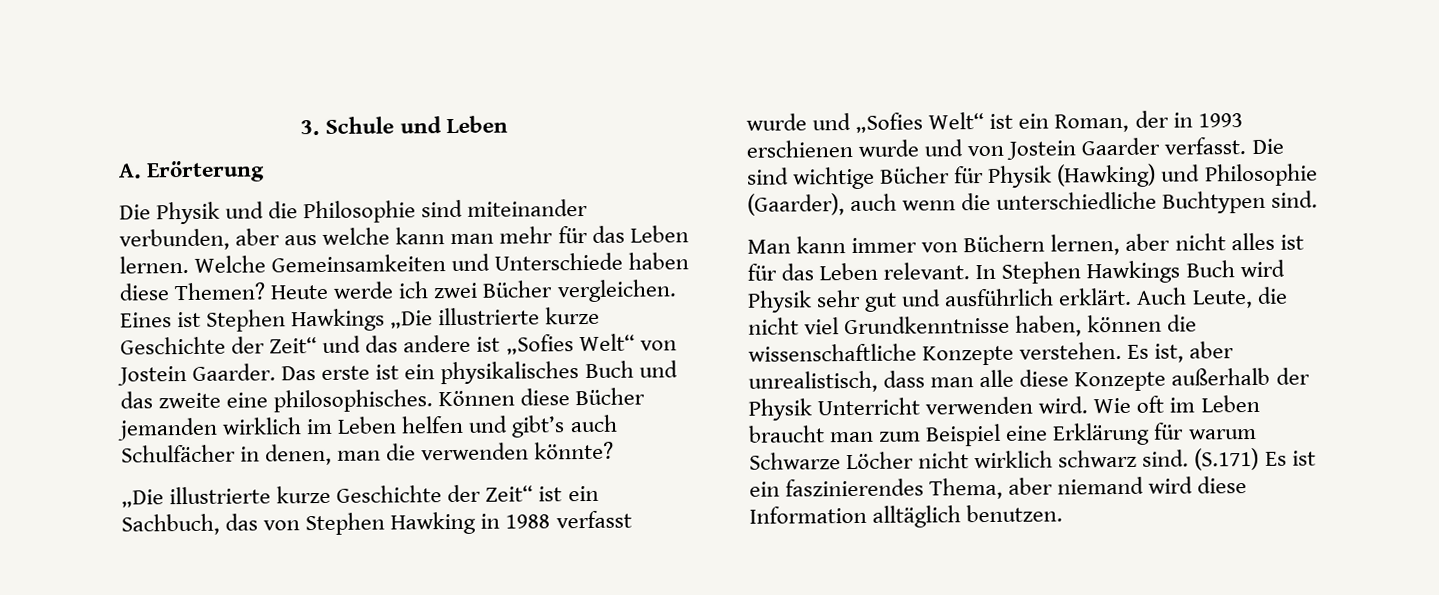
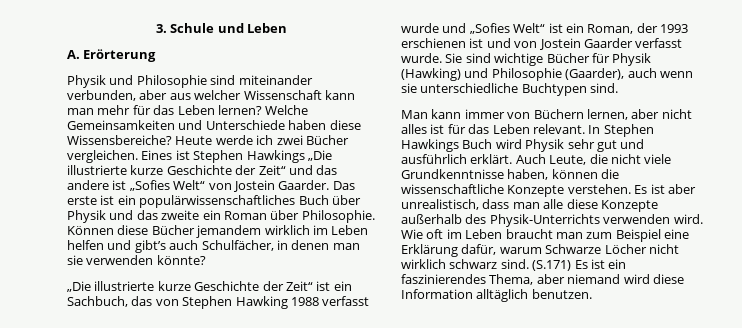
- Die Physik und die Philosophie sind miteinander verbunden, aber aus welche kann man mehr für das Leben lernen.
+ Physik und Philosophie sind miteinander verbunden, aber aus welcher Wissenschaft kann man mehr für das Leben lernen?
- Welche Gemeinsamkeiten und Unterschiede haben diese Themen?
+ Welche Gemeinsamkeiten und Unterschiede haben diese Wissensbereiche?
- Das erste ist ein physikalisches Buch und das zweite eine philosophisches.
+ Das erste ist ein populärwissenschaftliches Buch über Physik und das zweite ein Roman über Philosophie.
- Können diese Bücher jemanden wirklich im Leben helfen und gibt’s auch Schulfächer in denen, man die verwenden könnte?
+ Können diese Bücher jemandem wirklich im Leben helfen und gibt’s auch Schulfächer, in denen man sie verwenden könnte?
- „Die illustrierte kurze Geschichte der Zeit“ ist ein Sachbuch, das von Stephen Hawking in 1988 verfasst wurde und „Sofies Welt“ ist ein Roman, der in 1993 erschienen wurde und von Jostein Gaarder verfasst. Die sind wichtige Bücher für Physik (Hawking) und Philosophie (Gaarder), auch wenn die unterschiedliche Buchtypen sind.
+ „Die illustrierte kurze Geschichte der Zeit“ ist ein Sachbuch, das von Stephen Hawking 1988 verfasst wurde und „Sofies Welt“ ist ein Roman, der 1993 erschienen ist und von Jostein Gaarder verfasst wurde. Sie sind wichtige Bücher für Physik (Hawking) und Philosophie (Gaarder), auch wenn sie unterschiedliche Buchtypen sind.
- Auch Leute, die nicht viel Grundkenntnisse haben, können die wissenschaftliche Konzepte verstehen.
+ Auch Leute, die nicht viele Grundkenntnisse haben, können die wissenschaftliche Konzepte verstehen.
- Es ist, aber unrealistisch, dass man alle diese Konzepte außerhalb der Physik Unterricht verwenden wird.
+ Es ist aber unrealistisch, dass man alle diese Konzepte außerhalb des Physik-Unterrichts verwenden wird.
- Wie oft im Leben braucht man zum Beispiel eine Erklärung für warum Schwarze Löcher nicht wirklich schwarz sind.
+ Wie oft im Leben braucht man zum Beispiel eine Erklärung dafür, warum Schwarze Löcher nicht wirklich schwarz sind.

